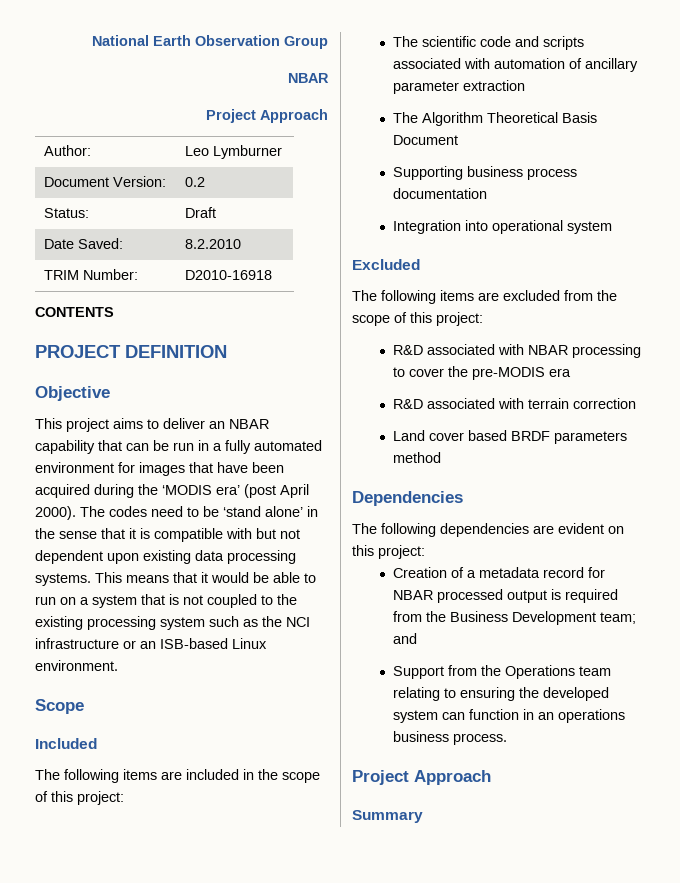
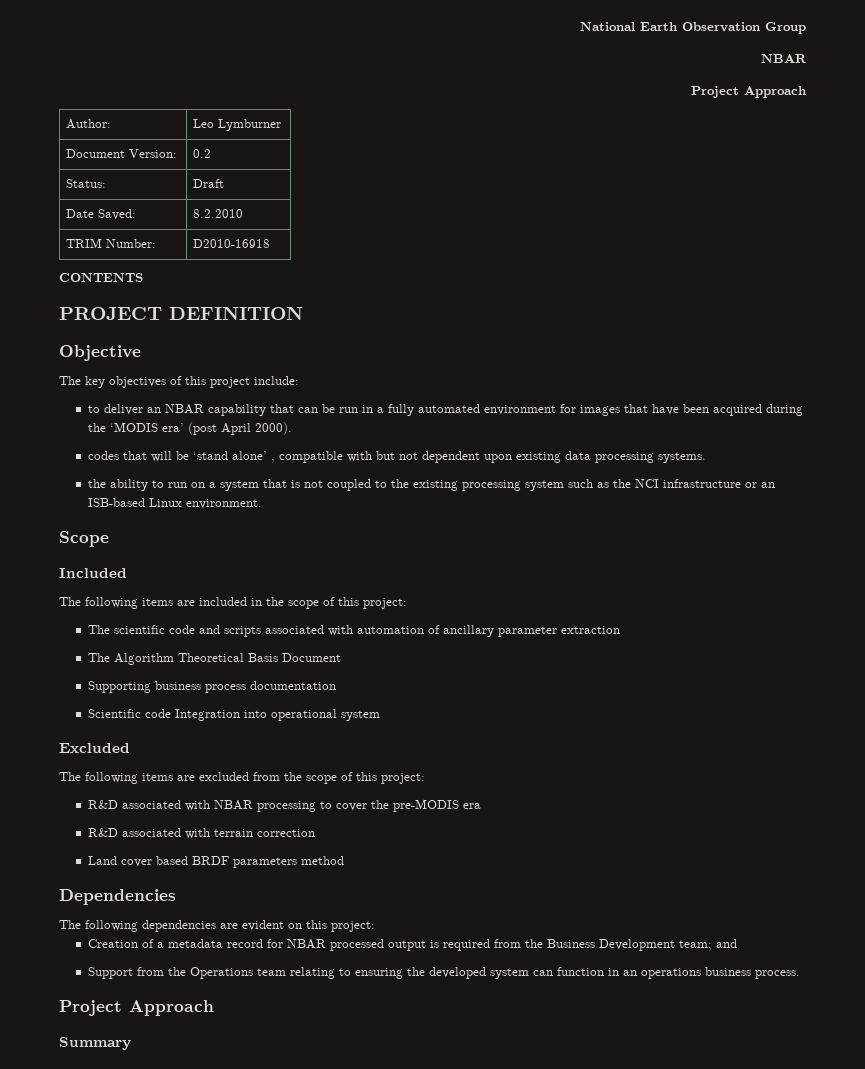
- This project aims to deliver an NBAR capability that can be run in a fully automated environment for images that have been acquired during the ‘MODIS era’ (post April 2000). The codes need to be ‘stand alone’ in the sense that it is compatible with but not dependent upon existing data processing systems. This means that it would be able to run on a system that is not coupled to the existing processing system such as the NCI infrastructure or an ISB-based Linux environment.
+ The key objectives of this project include:
+ to deliver an NBAR capability that can be run in a fully automated environment for images that have been acquired during the ‘MODIS era’ (post April 2000).
+ codes that will be ‘stand alone’ , compatible with but not dependent upon existing data processing systems.
+ the ability to run on a system that is not coupled to the existing processing system such as the NCI infrastructure or an ISB-based Linux environment.
- Integration into operational system
+ Scientific code Integration into operational system

